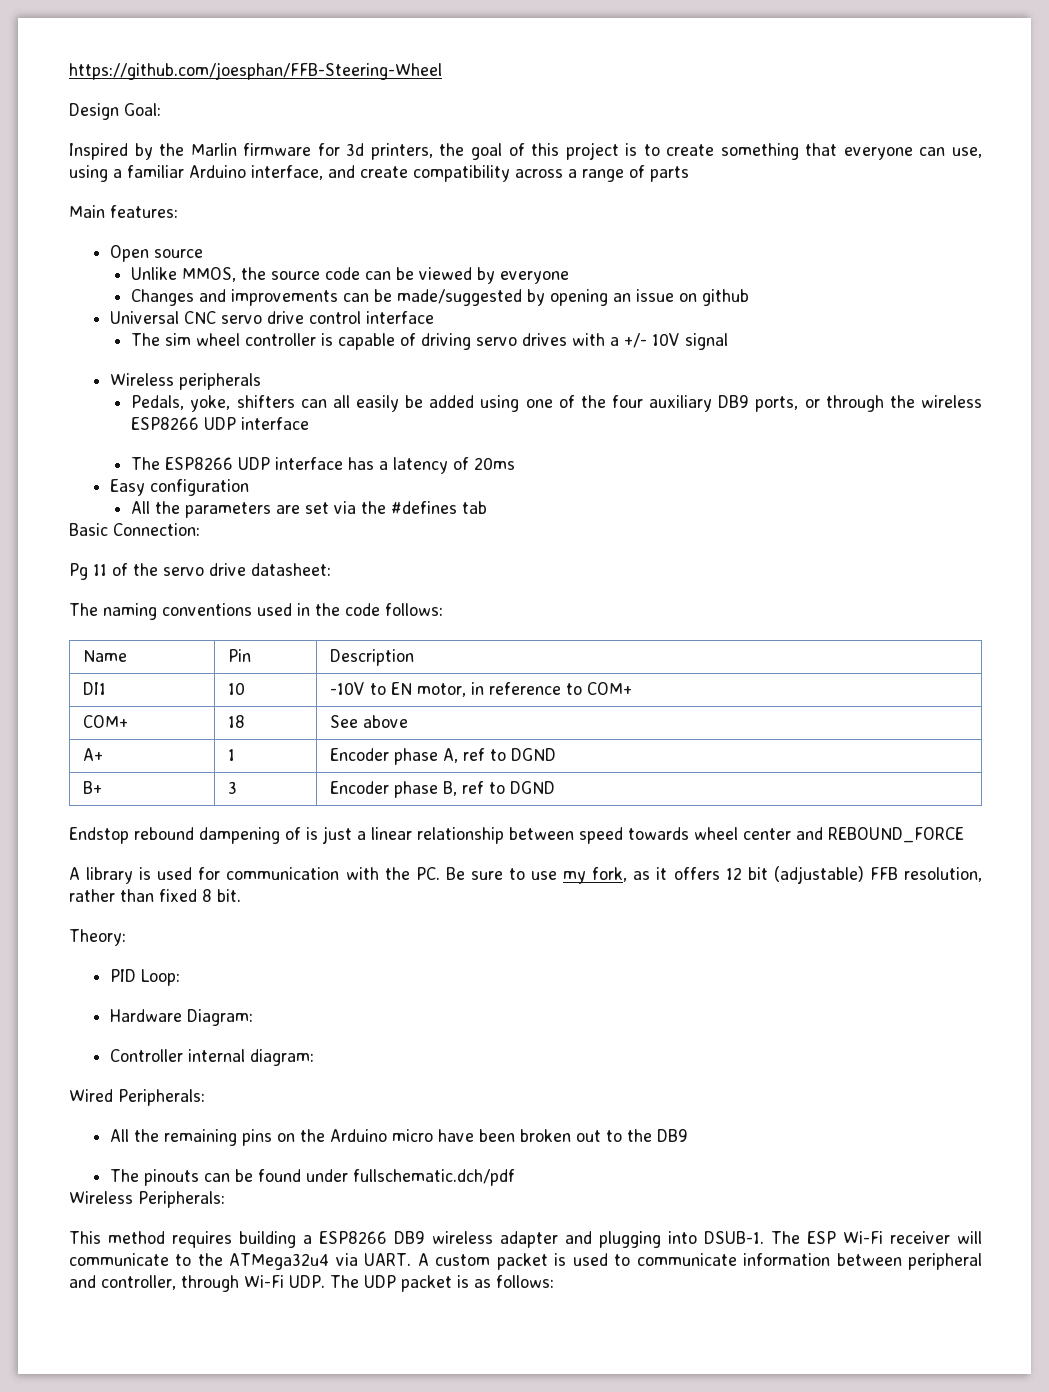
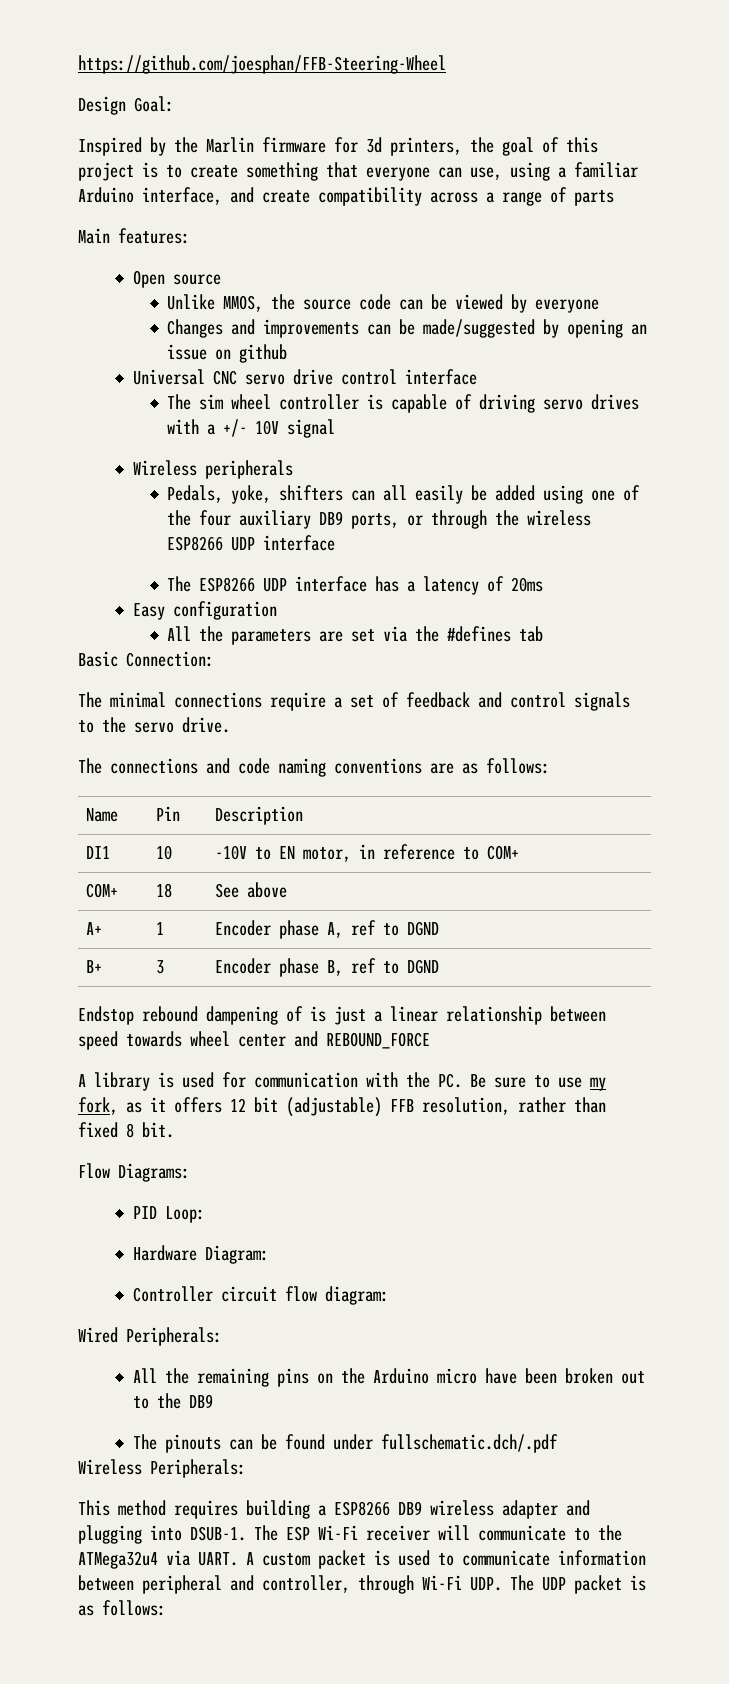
- Pg 11 of the servo drive datasheet:
- The naming conventions used in the code follows:
+ The minimal connections require a set of feedback and control signals to the servo drive.
+ The connections and code naming conventions are as follows:
- Theory:
+ Flow Diagrams:
- Controller internal diagram:
+ Controller circuit flow diagram:
- The pinouts can be found under fullschematic.dch/pdf
+ The pinouts can be found under fullschematic.dch/.pdf

